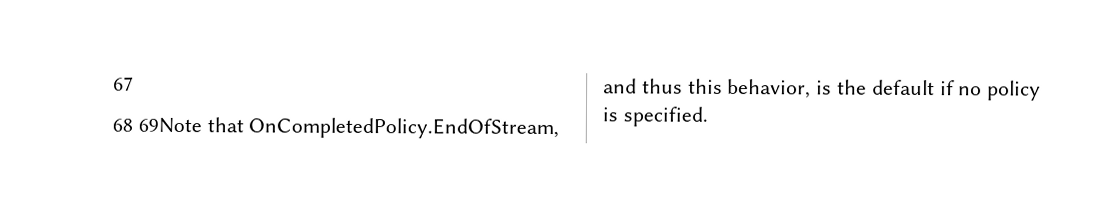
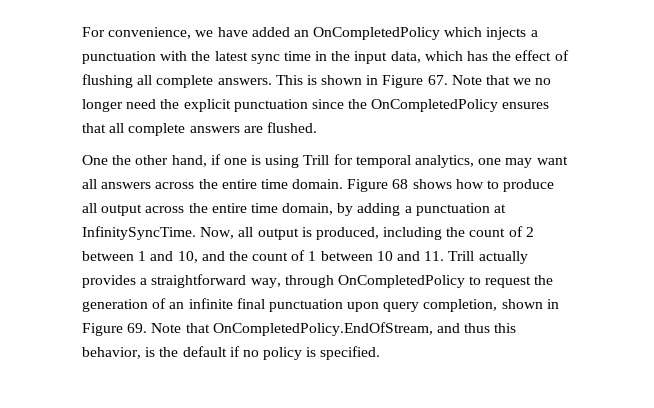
- 67
- 68 69Note that OnCompletedPolicy.EndOfStream, and thus this behavior, is the default if no policy is specified.
+ For convenience, we have added an OnCompletedPolicy which injects a punctuation with the latest sync time in the input data, which has the effect of flushing all complete answers. This is shown in Figure 67. Note that we no longer need the explicit punctuation since the OnCompletedPolicy ensures that all complete answers are flushed.
+ One the other hand, if one is using Trill for temporal analytics, one may want all answers across the entire time domain. Figure 68 shows how to produce all output across the entire time domain, by adding a punctuation at InfinitySyncTime. Now, all output is produced, including the count of 2 between 1 and 10, and the count of 1 between 10 and 11. Trill actually provides a straightforward way, through OnCompletedPolicy to request the generation of an infinite final punctuation upon query completion, shown in Figure 69. Note that OnCompletedPolicy.EndOfStream, and thus this behavior, is the default if no policy is specified.

